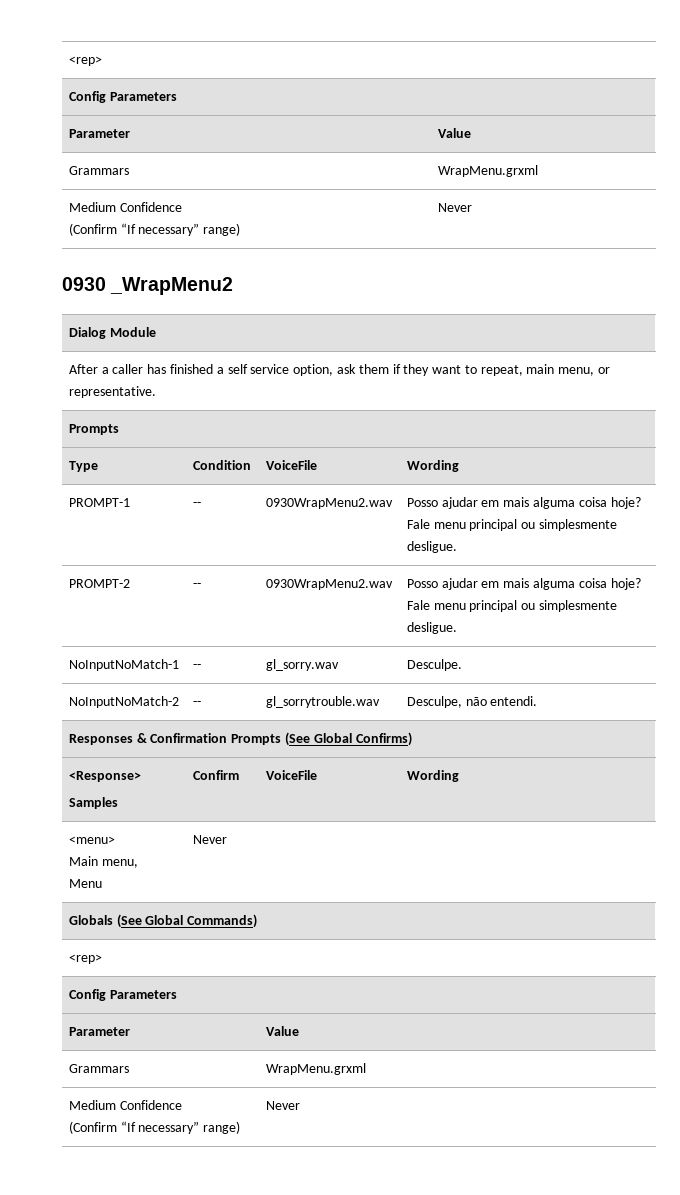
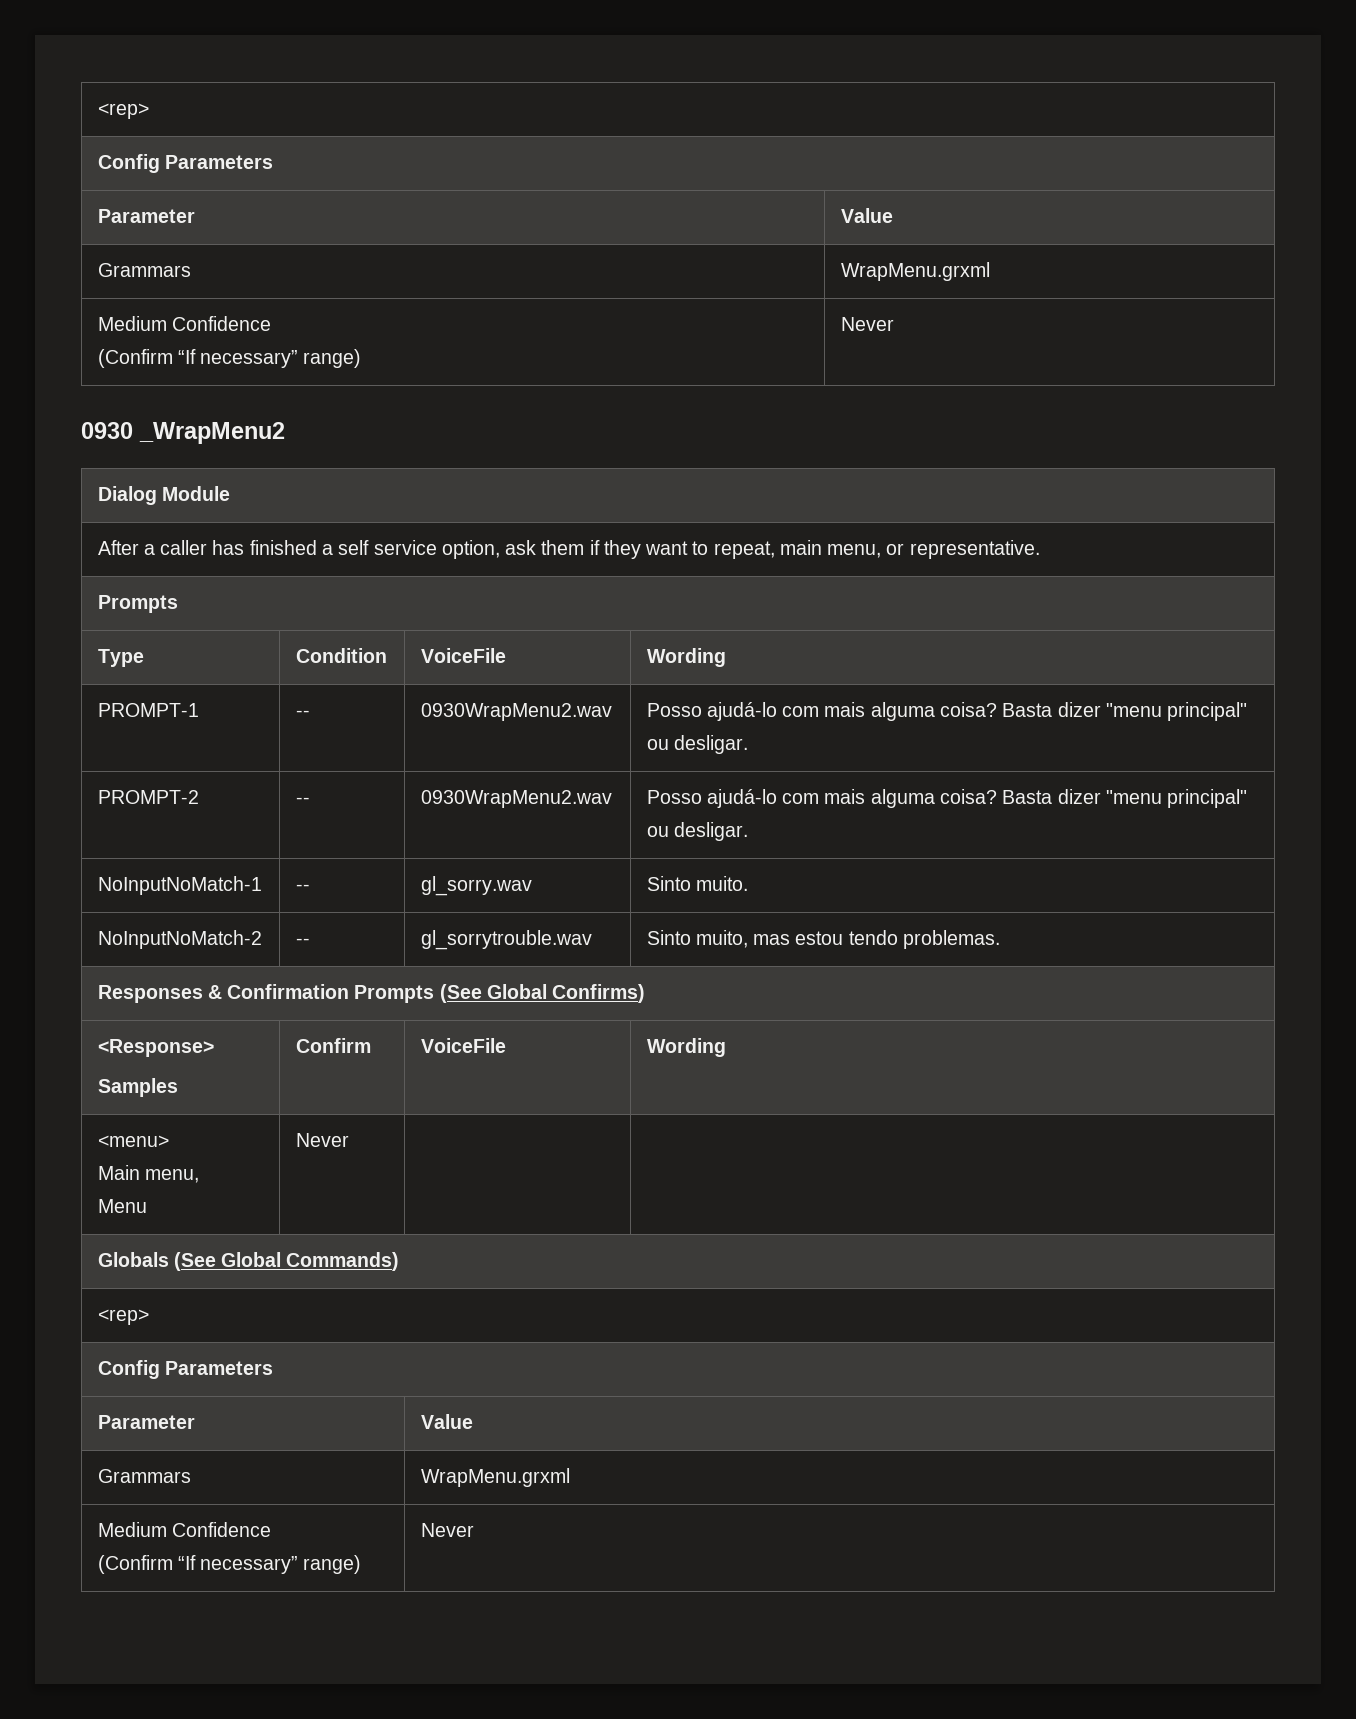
- PROMPT-1 | -- | 0930WrapMenu2.wav | Posso ajudar em mais alguma coisa hoje? Fale menu principal ou simplesmente desligue.
- PROMPT-2 | -- | 0930WrapMenu2.wav | Posso ajudar em mais alguma coisa hoje? Fale menu principal ou simplesmente desligue.
+ PROMPT-1 | -- | 0930WrapMenu2.wav | Posso ajudá-lo com mais alguma coisa? Basta dizer "menu principal" ou desligar.
+ PROMPT-2 | -- | 0930WrapMenu2.wav | Posso ajudá-lo com mais alguma coisa? Basta dizer "menu principal" ou desligar.
- NoInputNoMatch-1 | -- | gl_sorry.wav | Desculpe.
+ NoInputNoMatch-1 | -- | gl_sorry.wav | Sinto muito.
- NoInputNoMatch-2 | -- | gl_sorrytrouble.wav | Desculpe, não entendi.
+ NoInputNoMatch-2 | -- | gl_sorrytrouble.wav | Sinto muito, mas estou tendo problemas.

